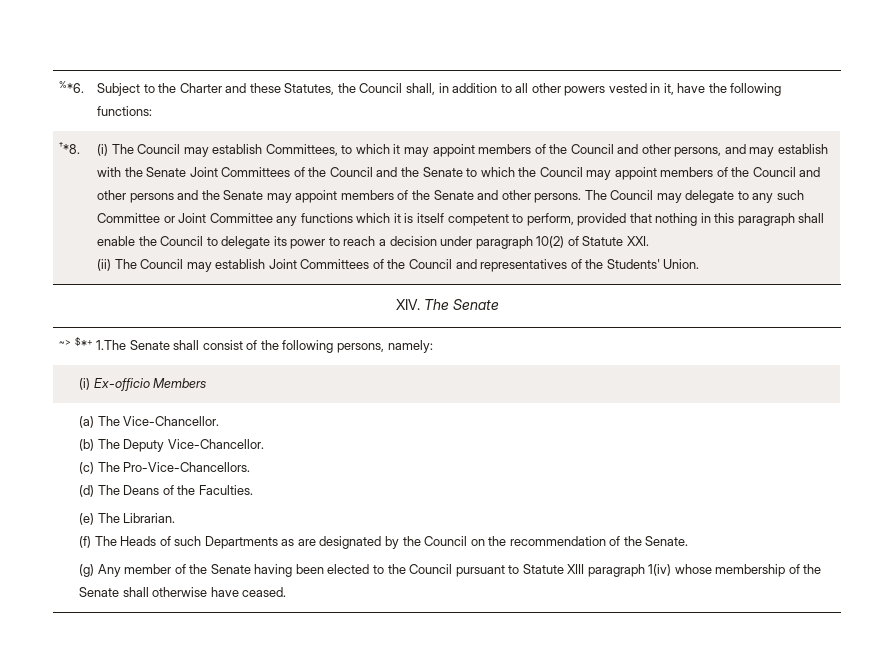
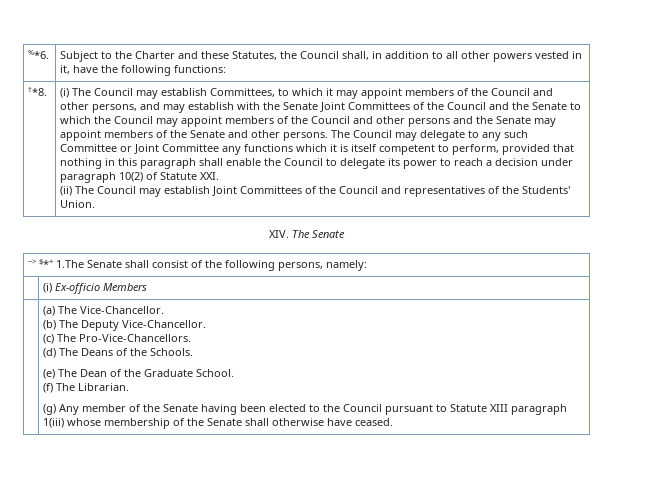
- (d) The Deans of the Faculties.
+ (d) The Deans of the Schools.
- (e) The Librarian.
- (f) The Heads of such Departments as are designated by the Council on the recommendation of the Senate.
+ (e) The Dean of the Graduate School.
+ (f) The Librarian.
- (g) Any member of the Senate having been elected to the Council pursuant to Statute XIII paragraph 1(iv) whose membership of the Senate shall otherwise have ceased.
+ (g) Any member of the Senate having been elected to the Council pursuant to Statute XIII paragraph 1(iii) whose membership of the Senate shall otherwise have ceased.

